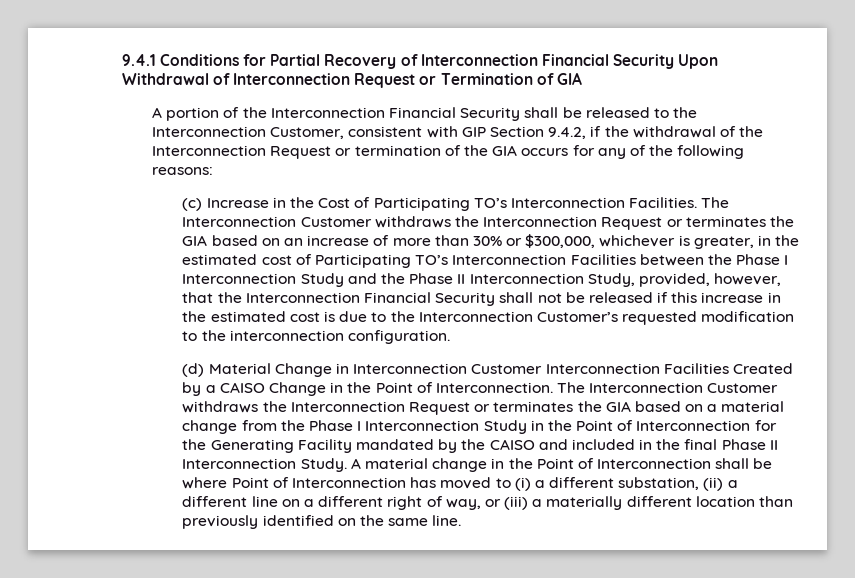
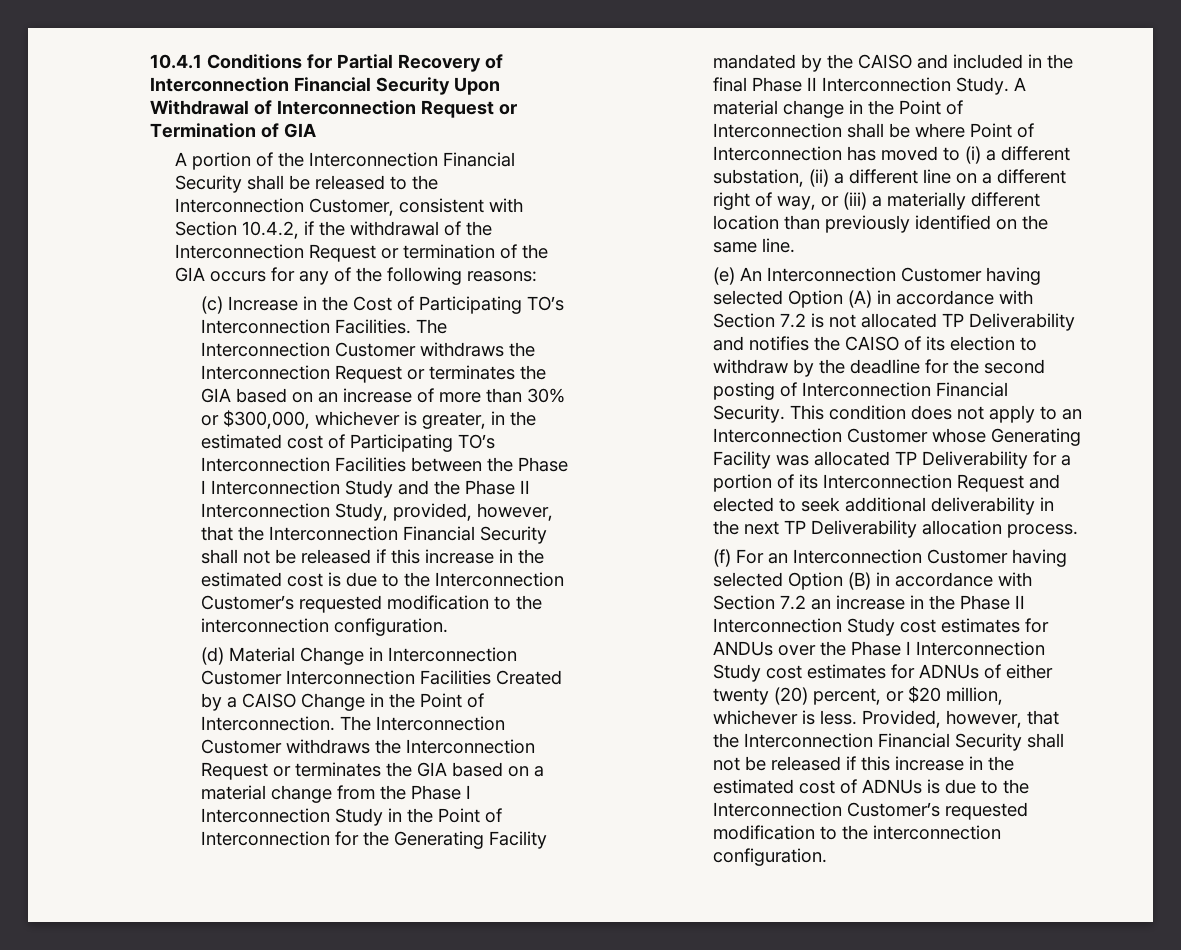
- 9.4.1 Conditions for Partial Recovery of Interconnection Financial Security Upon Withdrawal of Interconnection Request or Termination of GIA
+ 10.4.1 Conditions for Partial Recovery of Interconnection Financial Security Upon Withdrawal of Interconnection Request or Termination of GIA
- A portion of the Interconnection Financial Security shall be released to the Interconnection Customer, consistent with GIP Section 9.4.2, if the withdrawal of the Interconnection Request or termination of the GIA occurs for any of the following reasons:
+ A portion of the Interconnection Financial Security shall be released to the Interconnection Customer, consistent with Section 10.4.2, if the withdrawal of the Interconnection Request or termination of the GIA occurs for any of the following reasons:
+ (e) An Interconnection Customer having selected Option (A) in accordance with Section 7.2 is not allocated TP Deliverability and notifies the CAISO of its election to withdraw by the deadline for the second posting of Interconnection Financial Security. This condition does not apply to an Interconnection Customer whose Generating Facility was allocated TP Deliverability for a portion of its Interconnection Request and elected to seek additional deliverability in the next TP Deliverability allocation process.
+ (f) For an Interconnection Customer having selected Option (B) in accordance with Section 7.2 an increase in the Phase II Interconnection Study cost estimates for ANDUs over the Phase I Interconnection Study cost estimates for ADNUs of either twenty (20) percent, or $20 million, whichever is less. Provided, however, that the Interconnection Financial Security shall not be released if this increase in the estimated cost of ADNUs is due to the Interconnection Customer’s requested modification to the interconnection configuration.

